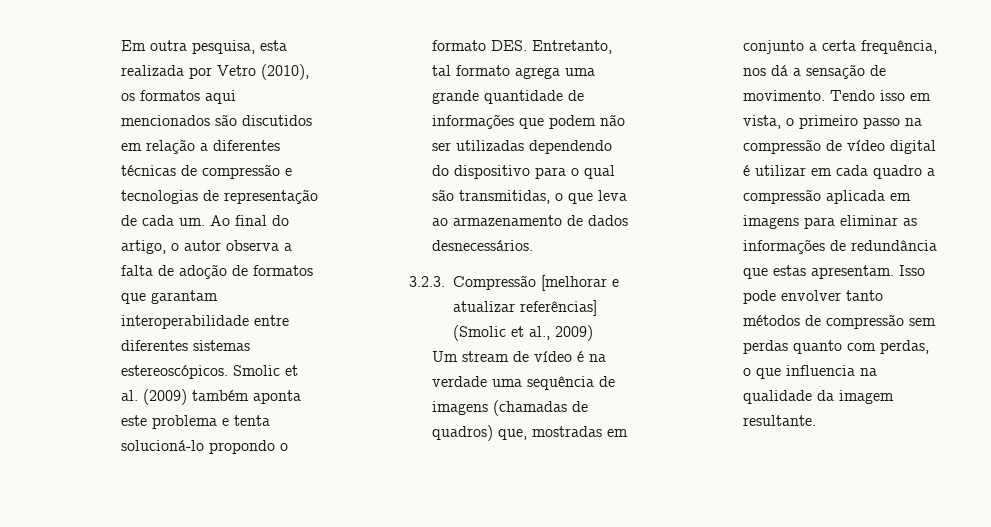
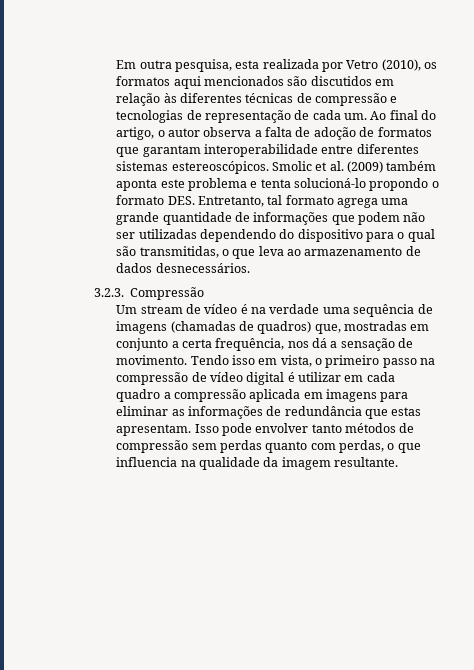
- Em outra pesquisa, esta realizada por Vetro (2010), os formatos aqui mencionados são discutidos em relação a diferentes técnicas de compressão e tecnologias de representação de cada um.
+ Em outra pesquisa, esta realizada por Vetro (2010), os formatos aqui mencionados são discutidos em relação às diferentes técnicas de compressão e tecnologias de representação de cada um.
- 3.2.3. Compressão [melhorar e atualizar referências] (Smolic et al., 2009)
+ 3.2.3. Compressão

